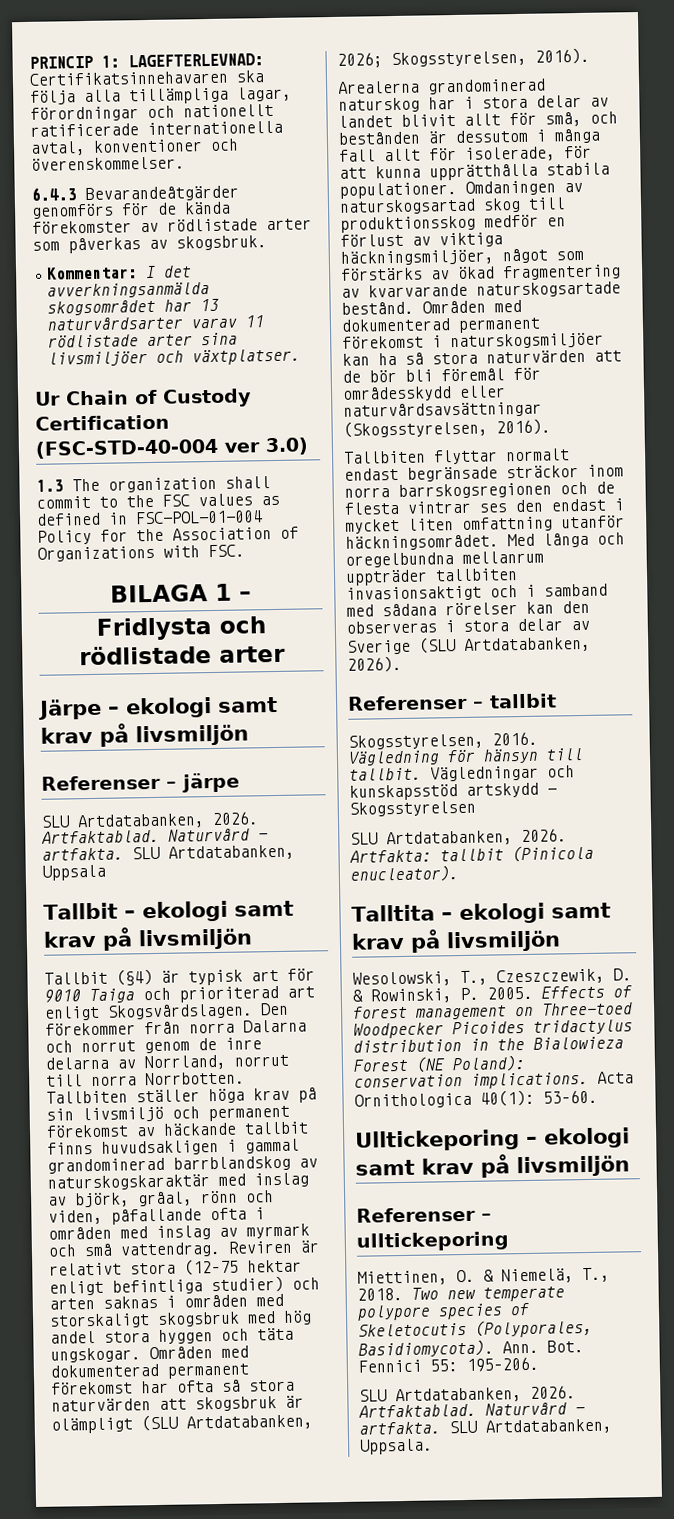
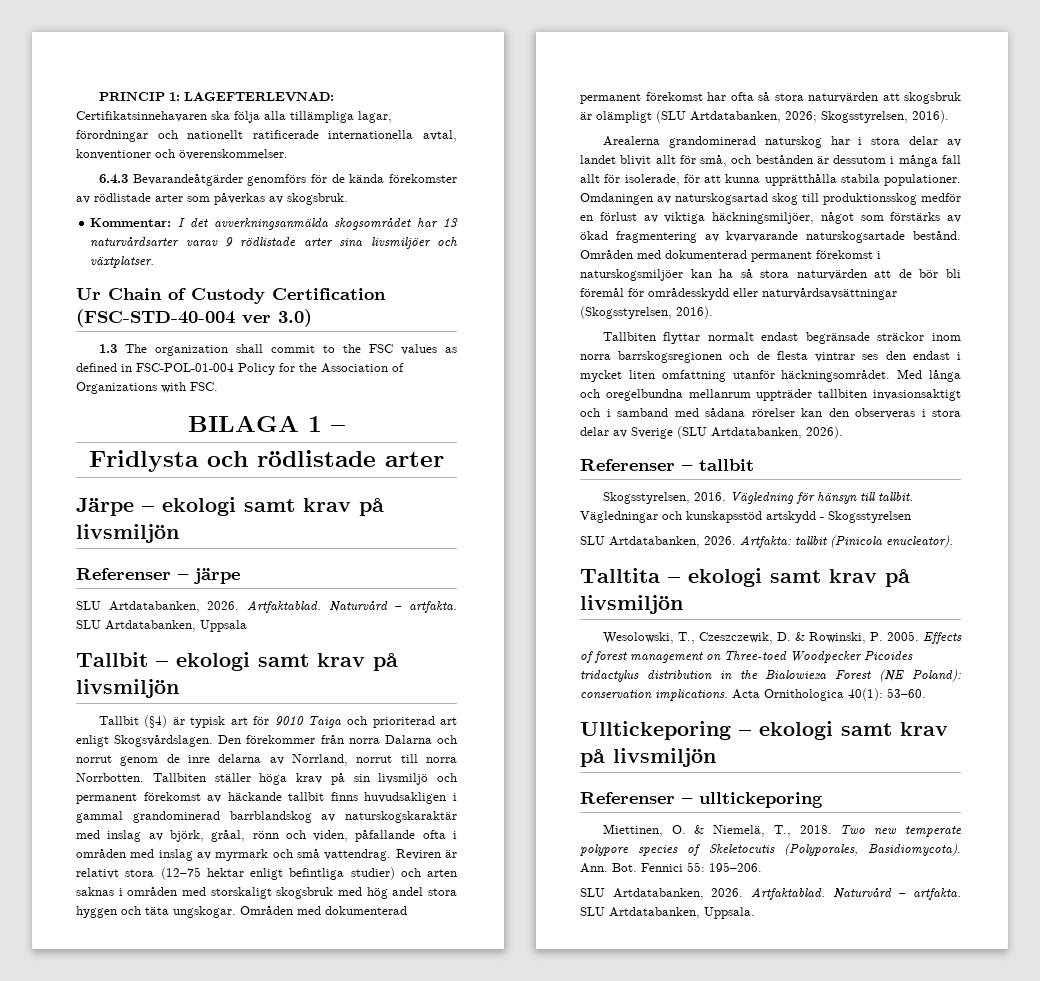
- Kommentar: I det avverkningsanmälda skogsområdet har 13 naturvårdsarter varav 11 rödlistade arter sina livsmiljöer och växtplatser.
+ Kommentar: I det avverkningsanmälda skogsområdet har 13 naturvårdsarter varav 9 rödlistade arter sina livsmiljöer och växtplatser.

